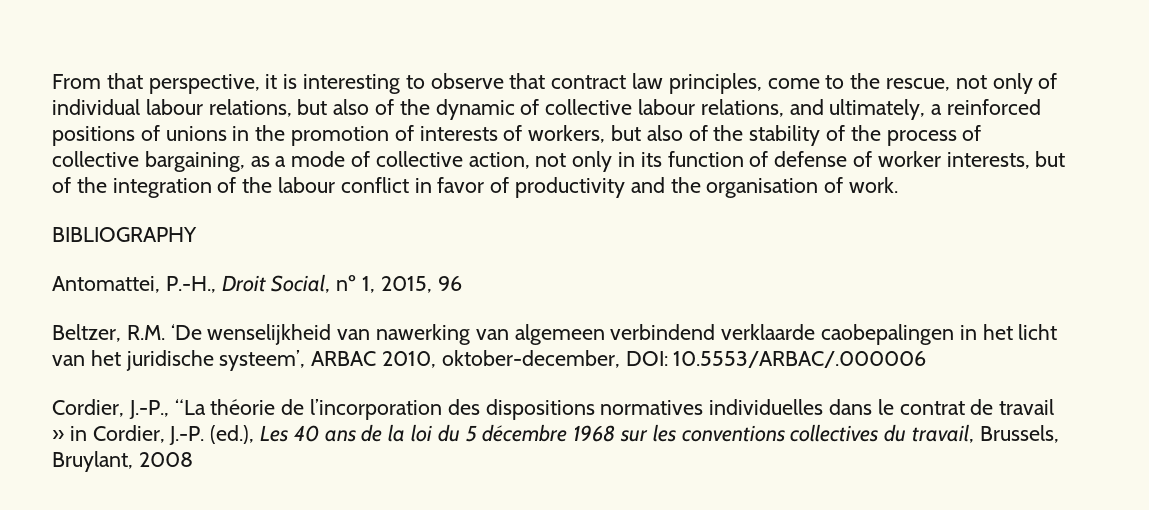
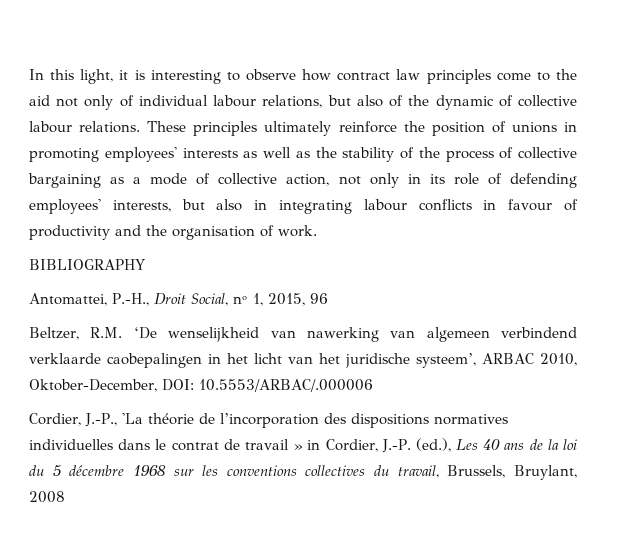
- From that perspective, it is interesting to observe that contract law principles, come to the rescue, not only of individual labour relations, but also of the dynamic of collective labour relations, and ultimately, a reinforced positions of unions in the promotion of interests of workers, but also of the stability of the process of collective bargaining, as a mode of collective action, not only in its function of defense of worker interests, but of the integration of the labour conflict in favor of productivity and the organisation of work.
+ In this light, it is interesting to observe how contract law principles come to the aid not only of individual labour relations, but also of the dynamic of collective labour relations. These principles ultimately reinforce the position of unions in promoting employees' interests as well as the stability of the process of collective bargaining as a mode of collective action, not only in its role of defending employees' interests, but also in integrating labour conflicts in favour of productivity and the organisation of work.
- Beltzer, R.M. ‘De wenselijkheid van nawerking van algemeen verbindend verklaarde caobepalingen in het licht van het juridische systeem’, ARBAC 2010, oktober-december, DOI: 10.5553/ARBAC/.000006
+ Beltzer, R.M. ‘De wenselijkheid van nawerking van algemeen verbindend verklaarde caobepalingen in het licht van het juridische systeem’, ARBAC 2010, Oktober-December, DOI: 10.5553/ARBAC/.000006
- Cordier, J.-P., “La théorie de l’incorporation des dispositions normatives individuelles dans le contrat de travail » in Cordier, J.-P. (ed.), Les 40 ans de la loi du 5 décembre 1968 sur les conventions collectives du travail, Brussels, Bruylant, 2008
+ Cordier, J.-P., 'La théorie de l’incorporation des dispositions normatives individuelles dans le contrat de travail » in Cordier, J.-P. (ed.), Les 40 ans de la loi du 5 décembre 1968 sur les conventions collectives du travail, Brussels, Bruylant, 2008

